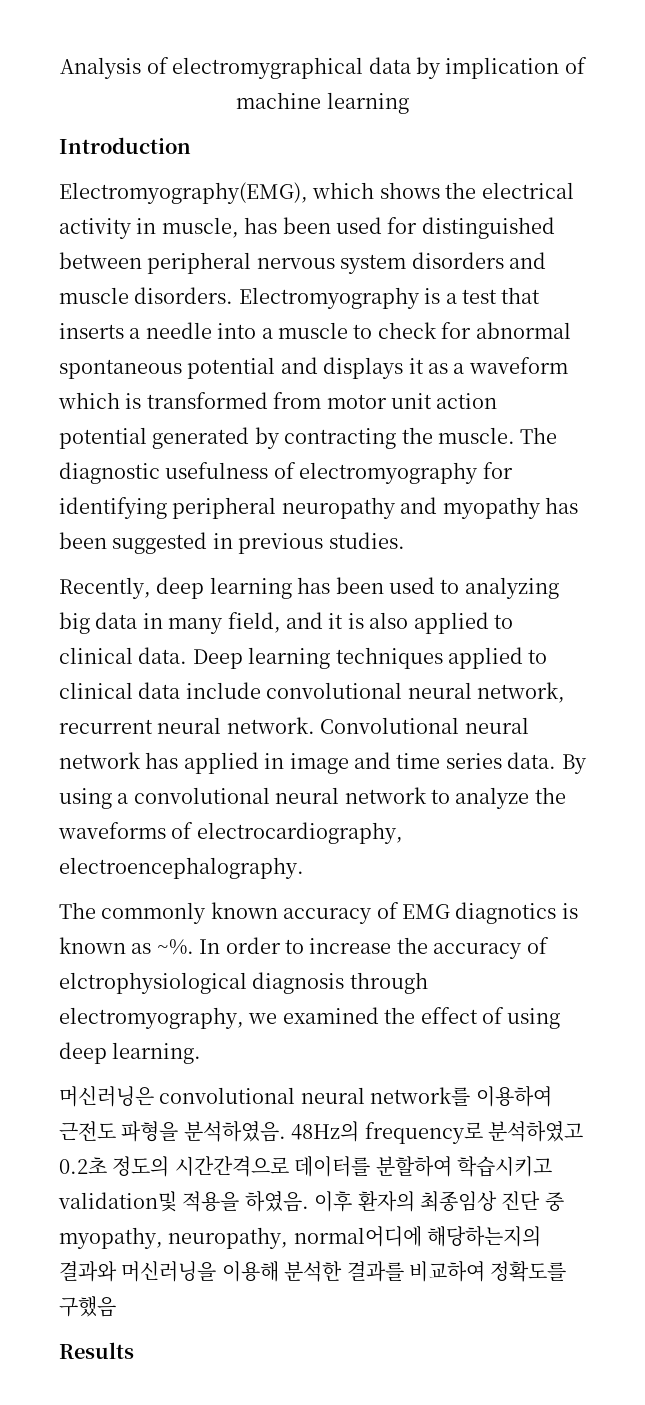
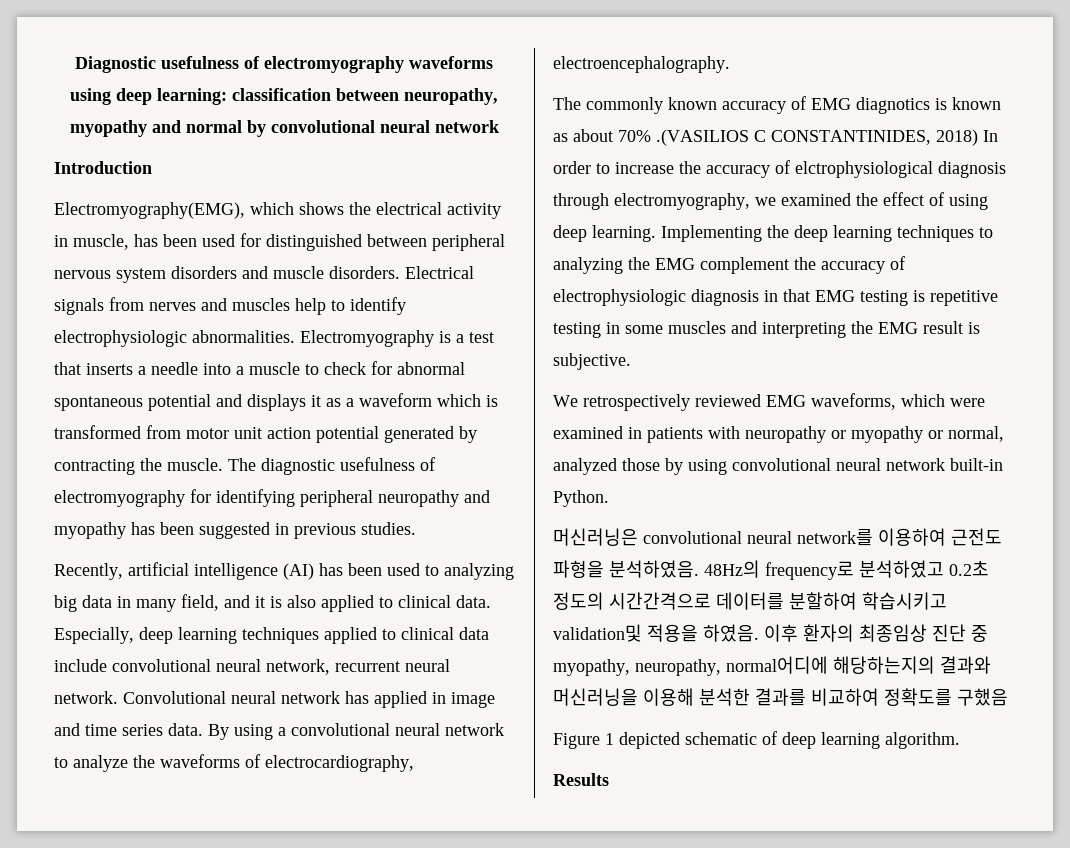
- Analysis of electromygraphical data by implication of machine learning
+ Diagnostic usefulness of electromyography waveforms using deep learning: classification between neuropathy, myopathy and normal by convolutional neural network
+ Electrical signals from nerves and muscles help to identify electrophysiologic abnormalities.
- Recently, deep learning has been used to analyzing big data in many field, and it is also applied to clinical data.
+ Recently, artificial intelligence (AI) has been used to analyzing big data in many field, and it is also applied to clinical data.
- Deep learning techniques applied to clinical data include convolutional neural network, recurrent neural network.
+ Especially, deep learning techniques applied to clinical data include convolutional neural network, recurrent neural network.
- The commonly known accuracy of EMG diagnotics is known as ~%. In order to increase the accuracy of elctrophysiological diagnosis through electromyography, we examined the effect of using deep learning.
+ The commonly known accuracy of EMG diagnotics is known as about 70% .(VASILIOS C CONSTANTINIDES, 2018) In order to increase the accuracy of elctrophysiological diagnosis through electromyography, we examined the effect of using deep learning. Implementing the deep learning techniques to analyzing the EMG complement the accuracy of electrophysiologic diagnosis in that EMG testing is repetitive testing in some muscles and interpreting the EMG result is subjective.
+ We retrospectively reviewed EMG waveforms, which were examined in patients with neuropathy or myopathy or normal, analyzed those by using convolutional neural network built-in Python.
+ Figure 1 depicted schematic of deep learning algorithm.

